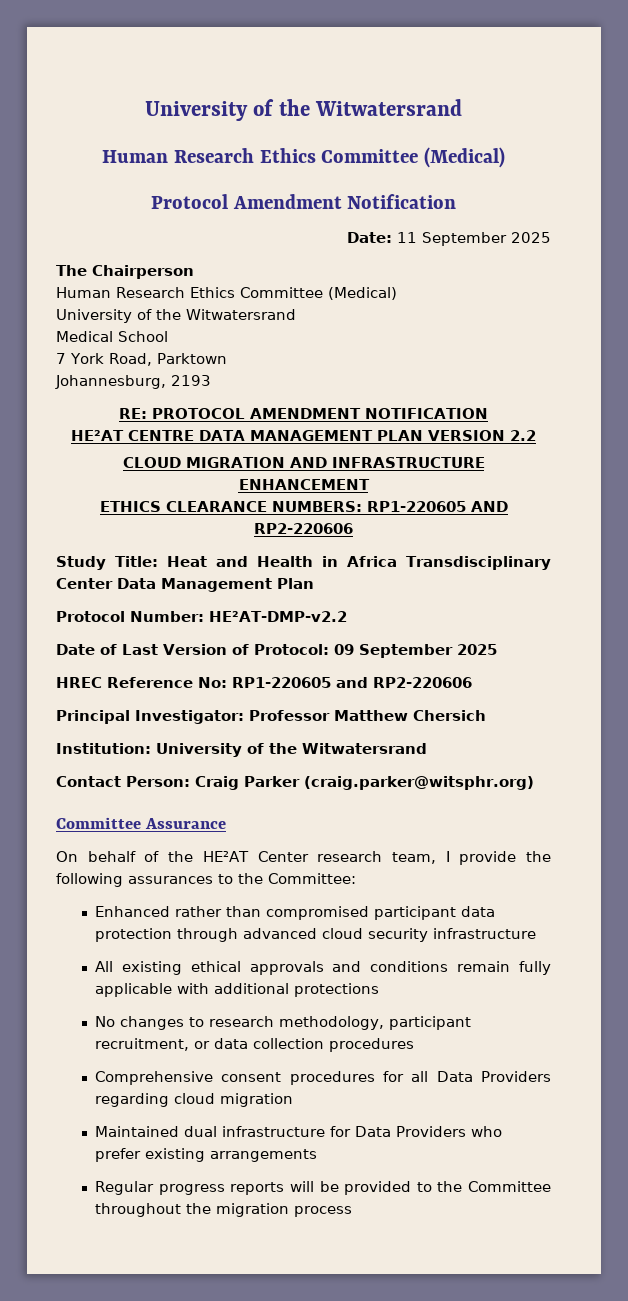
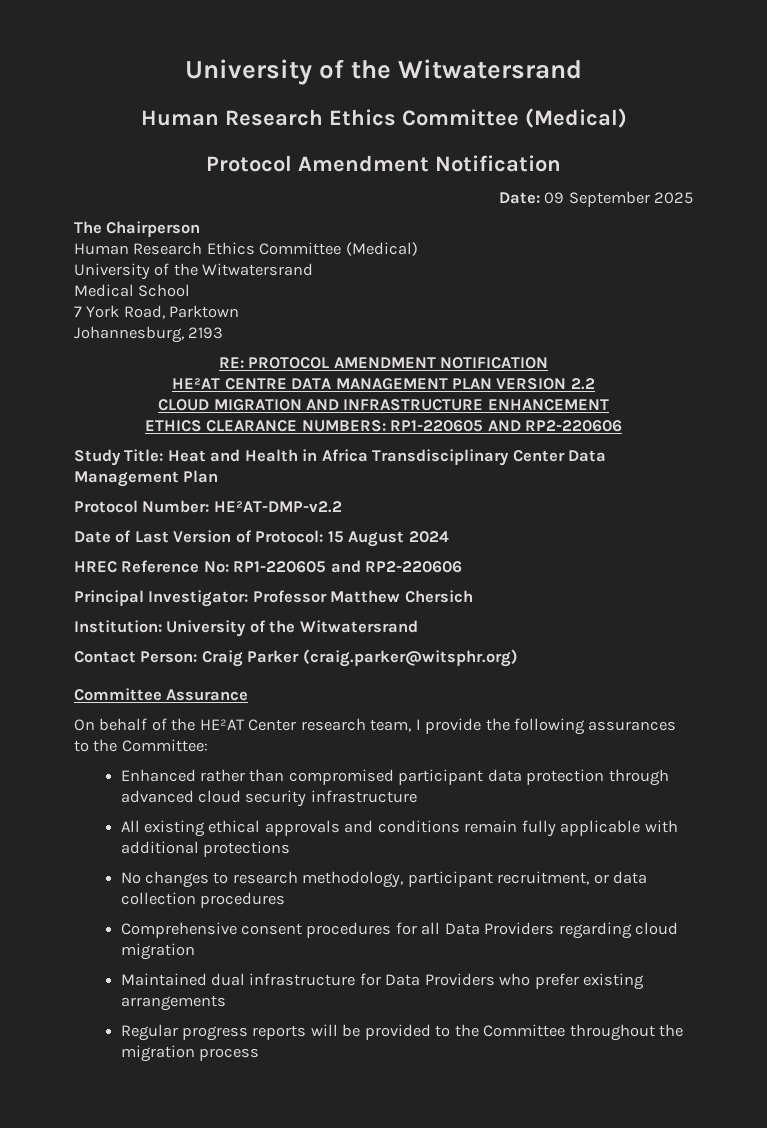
- Date: 11 September 2025
+ Date: 09 September 2025
- Date of Last Version of Protocol: 09 September 2025
+ Date of Last Version of Protocol: 15 August 2024

